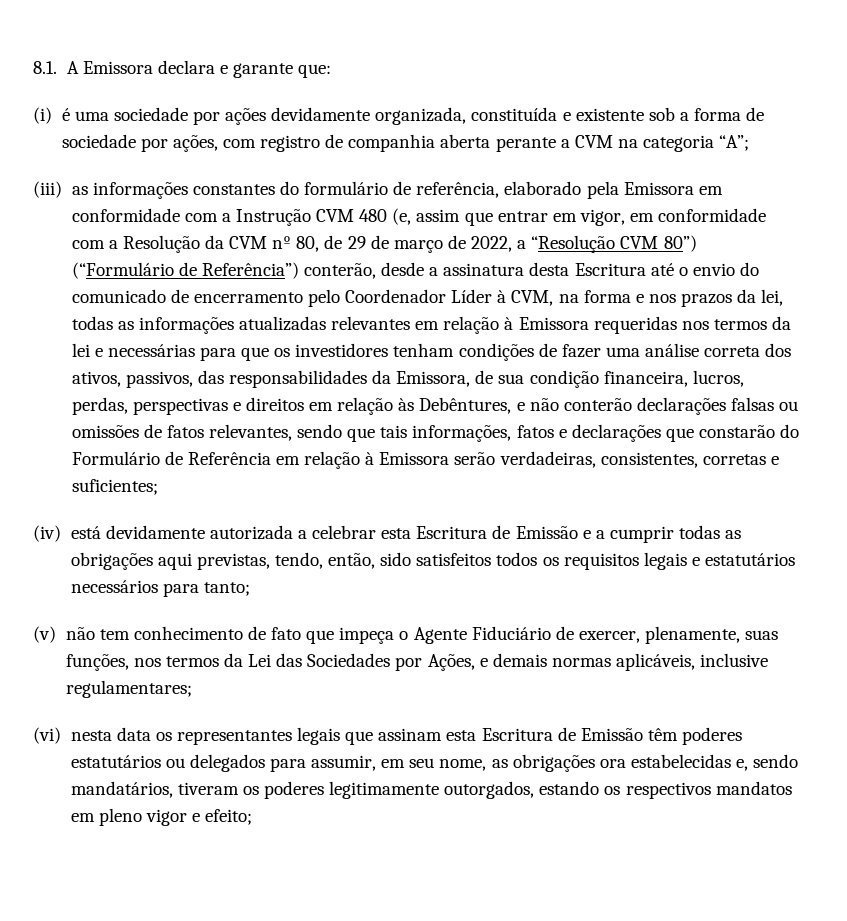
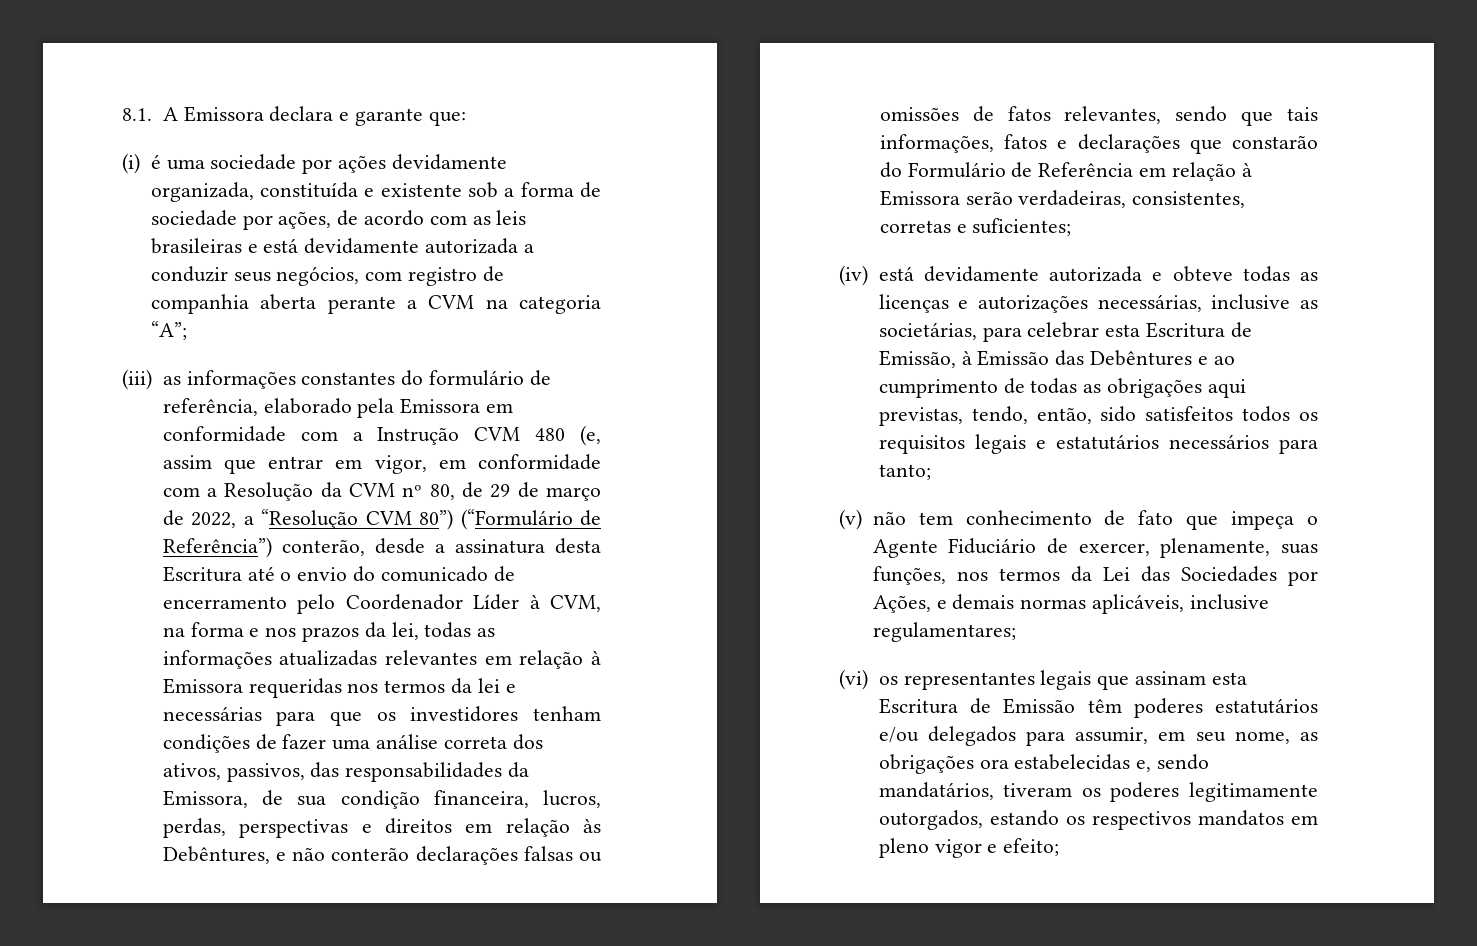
- (i) é uma sociedade por ações devidamente organizada, constituída e existente sob a forma de sociedade por ações, com registro de companhia aberta perante a CVM na categoria “A”;
+ (i) é uma sociedade por ações devidamente organizada, constituída e existente sob a forma de sociedade por ações, de acordo com as leis brasileiras e está devidamente autorizada a conduzir seus negócios, com registro de companhia aberta perante a CVM na categoria “A”;
- (iv) está devidamente autorizada a celebrar esta Escritura de Emissão e a cumprir todas as obrigações aqui previstas, tendo, então, sido satisfeitos todos os requisitos legais e estatutários necessários para tanto;
+ (iv) está devidamente autorizada e obteve todas as licenças e autorizações necessárias, inclusive as societárias, para celebrar esta Escritura de Emissão, à Emissão das Debêntures e ao cumprimento de todas as obrigações aqui previstas, tendo, então, sido satisfeitos todos os requisitos legais e estatutários necessários para tanto;
- (vi) nesta data os representantes legais que assinam esta Escritura de Emissão têm poderes estatutários ou delegados para assumir, em seu nome, as obrigações ora estabelecidas e, sendo mandatários, tiveram os poderes legitimamente outorgados, estando os respectivos mandatos em pleno vigor e efeito;
+ (vi) os representantes legais que assinam esta Escritura de Emissão têm poderes estatutários e/ou delegados para assumir, em seu nome, as obrigações ora estabelecidas e, sendo mandatários, tiveram os poderes legitimamente outorgados, estando os respectivos mandatos em pleno vigor e efeito;

